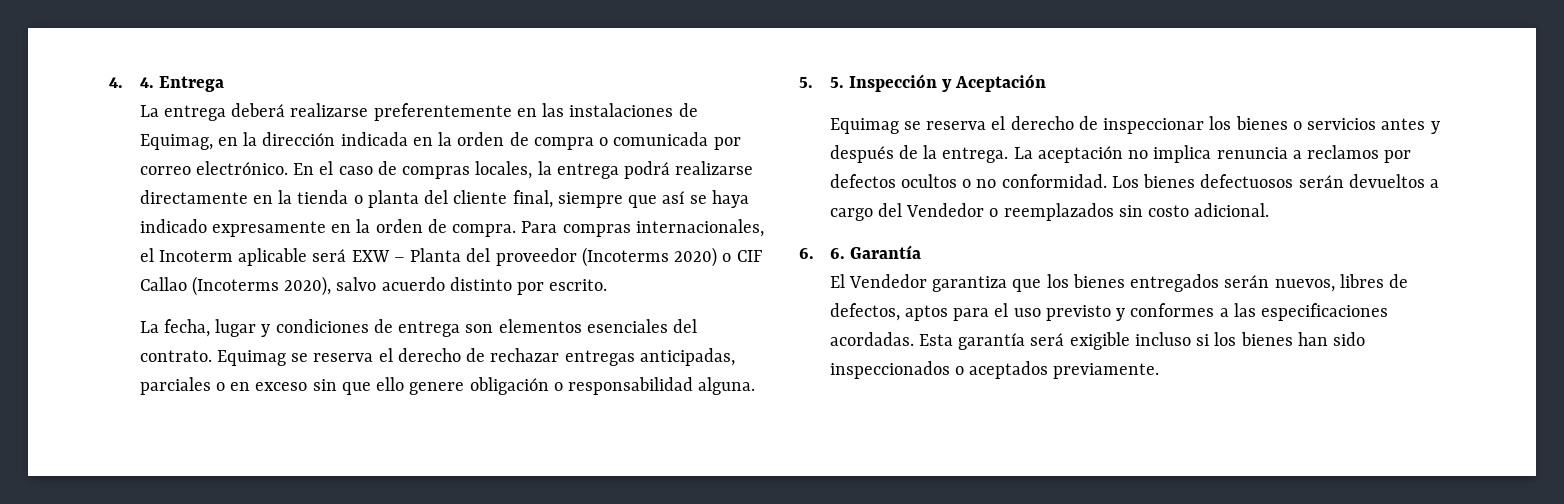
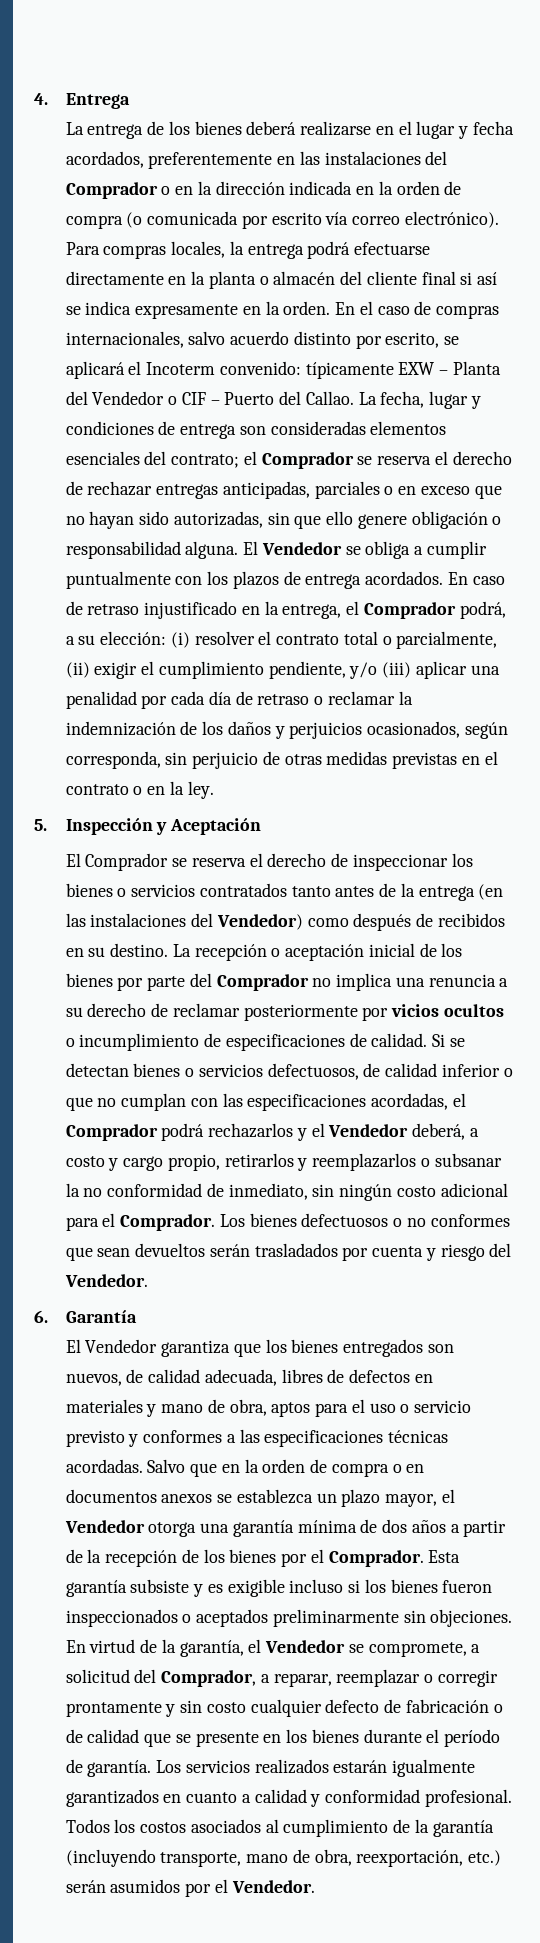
- 4. 4. Entrega
+ 4. Entrega
- La entrega deberá realizarse preferentemente en las instalaciones de Equimag, en la dirección indicada en la orden de compra o comunicada por correo electrónico.
+ La entrega de los bienes deberá realizarse en el lugar y fecha acordados, preferentemente en las instalaciones del Comprador o en la dirección indicada en la orden de compra (o comunicada por escrito vía correo electrónico). Para compras locales, la entrega podrá efectuarse directamente en la planta o almacén del cliente final si así se indica expresamente en la orden.
- En el caso de compras locales, la entrega podrá realizarse directamente en la tienda o planta del cliente final, siempre que así se haya indicado expresamente en la orden de compra. Para compras internacionales, el Incoterm aplicable será EXW – Planta del proveedor (Incoterms 2020) o CIF Callao (Incoterms 2020), salvo acuerdo distinto por escrito.
- La fecha, lugar y condiciones de entrega son elementos esenciales del contrato. Equimag se reserva el derecho de rechazar entregas anticipadas, parciales o en exceso sin que ello genere obligación o responsabilidad alguna.
- 5. 5. Inspección y Aceptación
+ En el caso de compras internacionales, salvo acuerdo distinto por escrito, se aplicará el Incoterm convenido: típicamente EXW – Planta del Vendedor o CIF – Puerto del Callao. La fecha, lugar y condiciones de entrega son consideradas elementos esenciales del contrato; el Comprador se reserva el derecho de rechazar entregas anticipadas, parciales o en exceso que no hayan sido autorizadas, sin que ello genere obligación o responsabilidad alguna. El Vendedor se obliga a cumplir puntualmente con los plazos de entrega acordados. En caso de retraso injustificado en la entrega, el Comprador podrá, a su elección: (i) resolver el contrato total o parcialmente, (ii) exigir el cumplimiento pendiente, y/o (iii) aplicar una penalidad por cada día de retraso o reclamar la indemnización de los daños y perjuicios ocasionados, según corresponda, sin perjuicio de otras medidas previstas en el contrato o en la ley.
+ 5. Inspección y Aceptación
- Equimag se reserva el derecho de inspeccionar los bienes o servicios antes y después de la entrega. La aceptación no implica renuncia a reclamos por defectos ocultos o no conformidad. Los bienes defectuosos serán devueltos a cargo del Vendedor o reemplazados sin costo adicional.
- 6. 6. Garantía
+ El Comprador se reserva el derecho de inspeccionar los bienes o servicios contratados tanto antes de la entrega (en las instalaciones del Vendedor) como después de recibidos en su destino. La recepción o aceptación inicial de los bienes por parte del Comprador no implica una renuncia a su derecho de reclamar posteriormente por vicios ocultos o incumplimiento de especificaciones de calidad. Si se detectan bienes o servicios defectuosos, de calidad inferior o que no cumplan con las especificaciones acordadas, el Comprador podrá rechazarlos y el Vendedor deberá, a costo y cargo propio, retirarlos y reemplazarlos o subsanar la no conformidad de inmediato, sin ningún costo adicional para el Comprador. Los bienes defectuosos o no conformes que sean devueltos serán trasladados por cuenta y riesgo del Vendedor.
+ 6. Garantía
- El Vendedor garantiza que los bienes entregados serán nuevos, libres de defectos, aptos para el uso previsto y conformes a las especificaciones acordadas. Esta garantía será exigible incluso si los bienes han sido inspeccionados o aceptados previamente.
+ El Vendedor garantiza que los bienes entregados son nuevos, de calidad adecuada, libres de defectos en materiales y mano de obra, aptos para el uso o servicio previsto y conformes a las especificaciones técnicas acordadas. Salvo que en la orden de compra o en documentos anexos se establezca un plazo mayor, el Vendedor otorga una garantía mínima de dos años a partir de la recepción de los bienes por el Comprador. Esta garantía subsiste y es exigible incluso si los bienes fueron inspeccionados o aceptados preliminarmente sin objeciones. En virtud de la garantía, el Vendedor se compromete, a solicitud del Comprador, a reparar, reemplazar o corregir prontamente y sin costo cualquier defecto de fabricación o de calidad que se presente en los bienes durante el período de garantía. Los servicios realizados estarán igualmente garantizados en cuanto a calidad y conformidad profesional. Todos los costos asociados al cumplimiento de la garantía (incluyendo transporte, mano de obra, reexportación, etc.) serán asumidos por el Vendedor.

